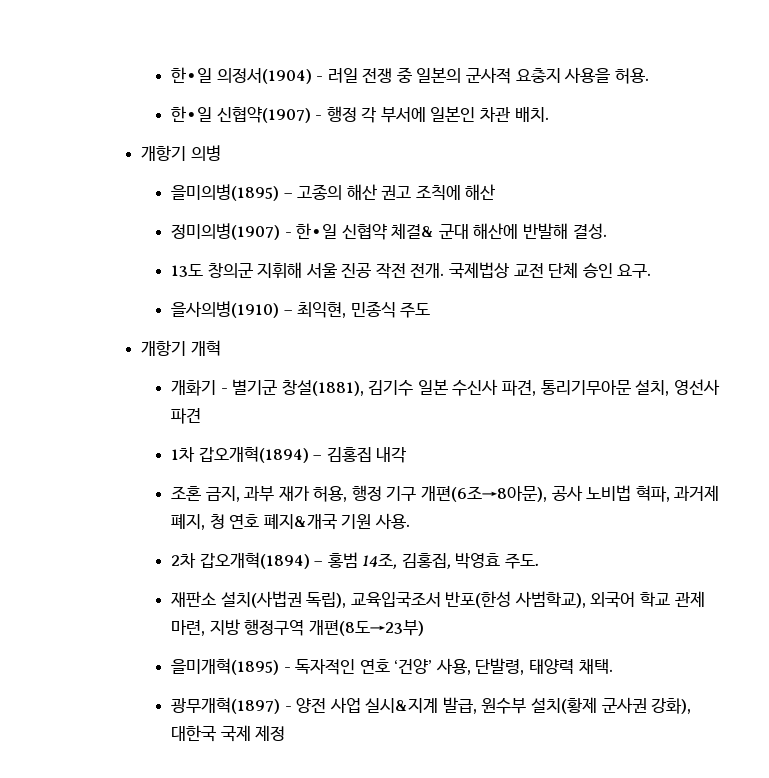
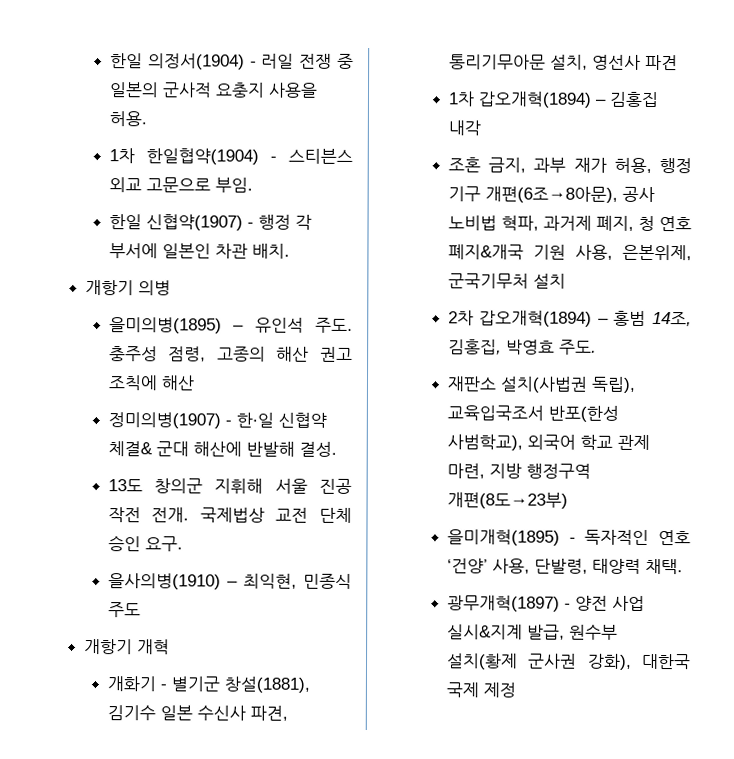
- 한∙일 의정서(1904) - 러일 전쟁 중 일본의 군사적 요충지 사용을 허용.
+ 한일 의정서(1904) - 러일 전쟁 중 일본의 군사적 요충지 사용을 허용.
- 한∙일 신협약(1907) - 행정 각 부서에 일본인 차관 배치.
+ 1차 한일협약(1904) - 스티븐스 외교 고문으로 부임.
+ 한일 신협약(1907) - 행정 각 부서에 일본인 차관 배치.
- 을미의병(1895) – 고종의 해산 권고 조칙에 해산
+ 을미의병(1895) – 유인석 주도. 충주성 점령, 고종의 해산 권고 조칙에 해산
- 조혼 금지, 과부 재가 허용, 행정 기구 개편(6조→8아문), 공사 노비법 혁파, 과거제 폐지, 청 연호 폐지&개국 기원 사용.
+ 조혼 금지, 과부 재가 허용, 행정 기구 개편(6조→8아문), 공사 노비법 혁파, 과거제 폐지, 청 연호 폐지&개국 기원 사용, 은본위제, 군국기무처 설치

